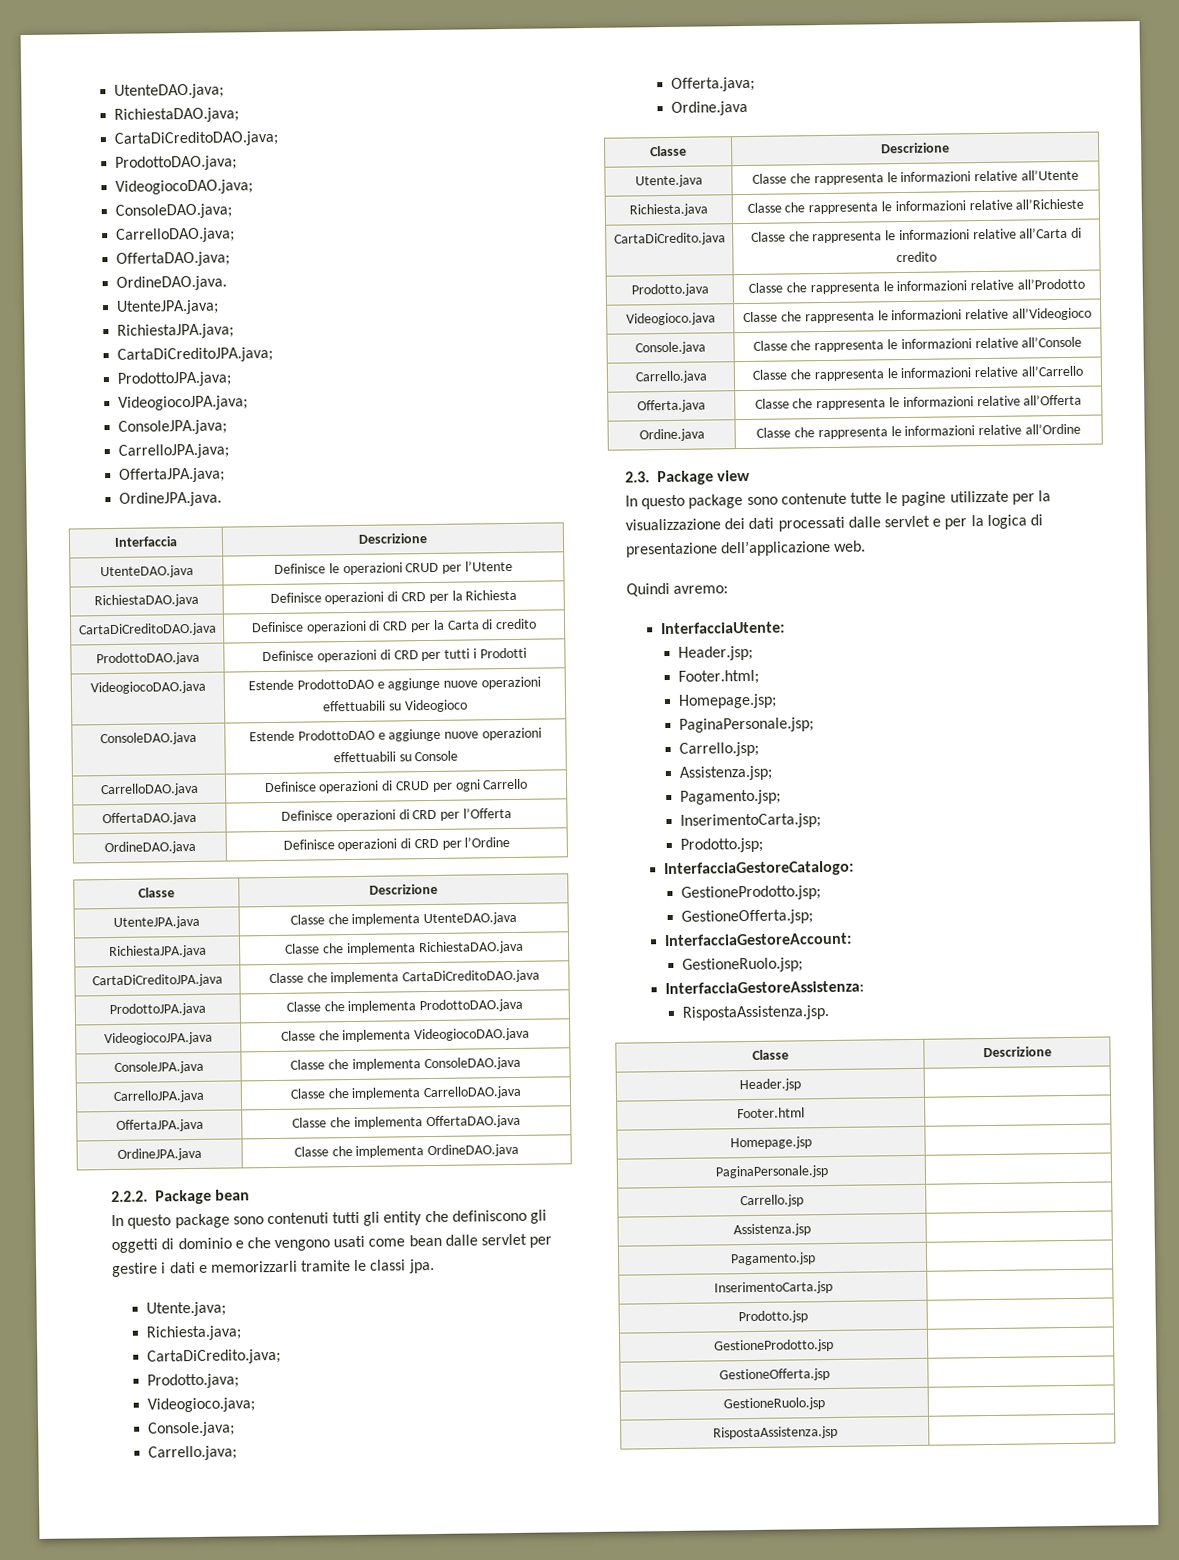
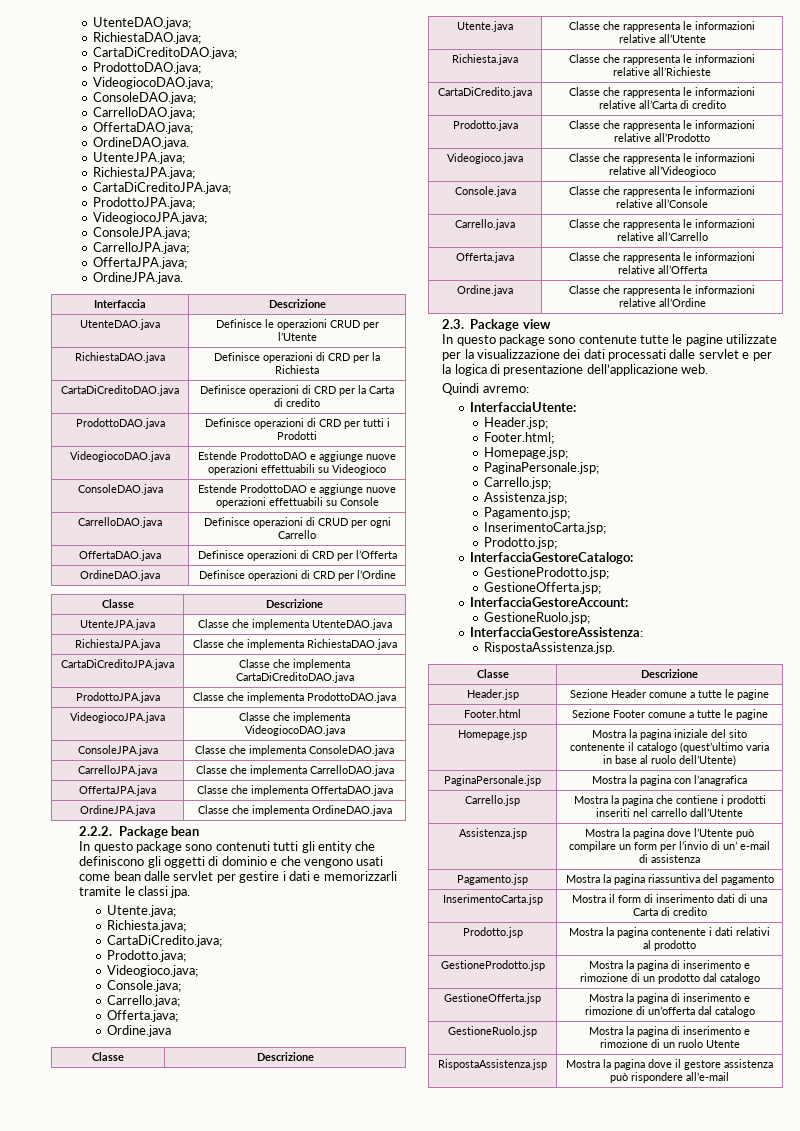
- Header.jsp |
- Footer.html |
- Homepage.jsp |
- PaginaPersonale.jsp |
- Carrello.jsp |
- Assistenza.jsp |
- Pagamento.jsp |
- InserimentoCarta.jsp |
- Prodotto.jsp |
- GestioneProdotto.jsp |
- GestioneOfferta.jsp |
- GestioneRuolo.jsp |
- RispostaAssistenza.jsp |
+ Header.jsp | Sezione Header comune a tutte le pagine
+ Footer.html | Sezione Footer comune a tutte le pagine
+ Homepage.jsp | Mostra la pagina iniziale del sito contenente il catalogo (quest’ultimo varia in base al ruolo dell’Utente)
+ PaginaPersonale.jsp | Mostra la pagina con l’anagrafica
+ Carrello.jsp | Mostra la pagina che contiene i prodotti inseriti nel carrello dall’Utente
+ Assistenza.jsp | Mostra la pagina dove l’Utente può compilare un form per l’invio di un’ e-mail di assistenza
+ Pagamento.jsp | Mostra la pagina riassuntiva del pagamento
+ InserimentoCarta.jsp | Mostra il form di inserimento dati di una Carta di credito
+ Prodotto.jsp | Mostra la pagina contenente i dati relativi al prodotto
+ GestioneProdotto.jsp | Mostra la pagina di inserimento e rimozione di un prodotto dal catalogo
+ GestioneOfferta.jsp | Mostra la pagina di inserimento e rimozione di un’offerta dal catalogo
+ GestioneRuolo.jsp | Mostra la pagina di inserimento e rimozione di un ruolo Utente
+ RispostaAssistenza.jsp | Mostra la pagina dove il gestore assistenza può rispondere all’e-mail

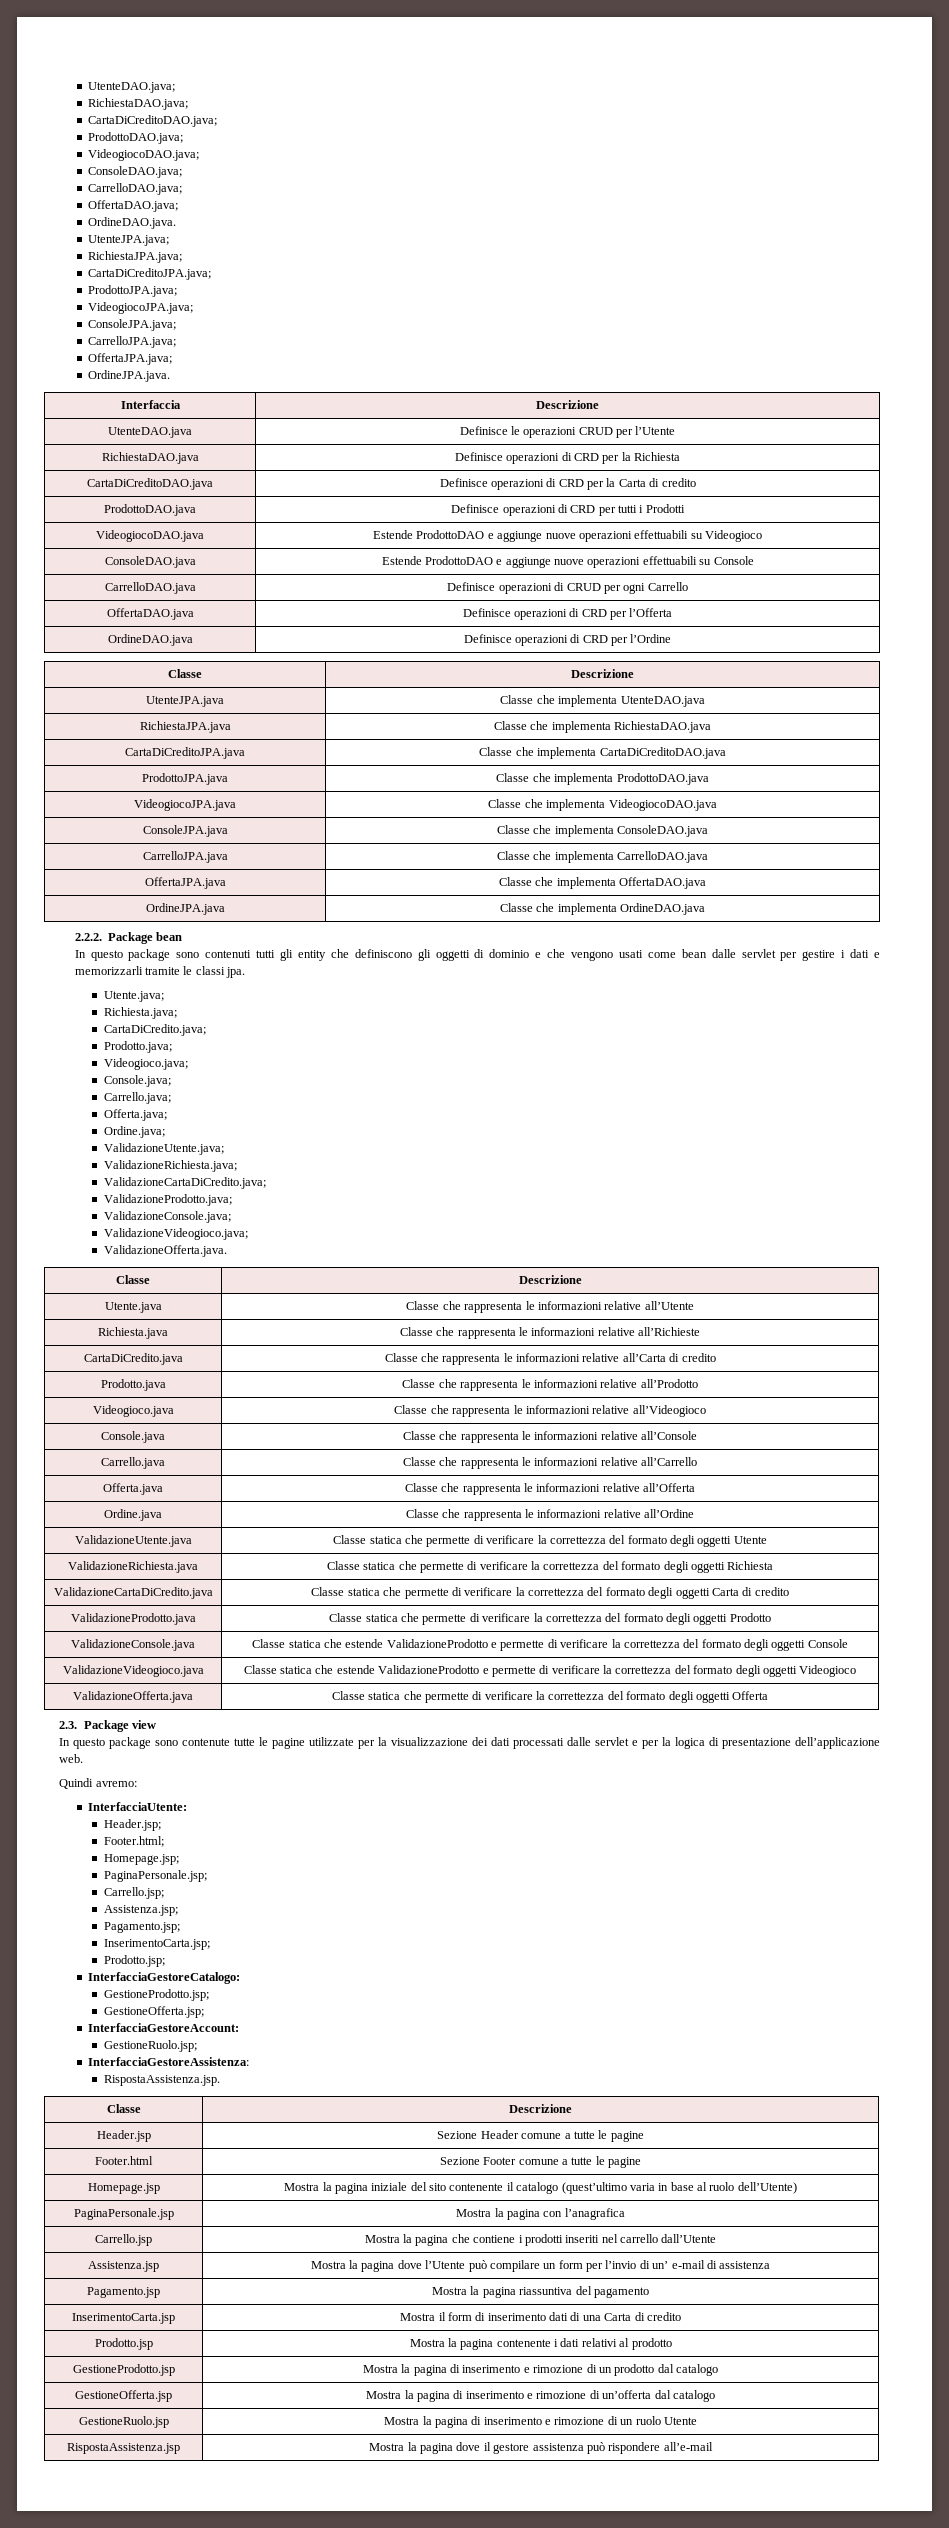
  Offerta.java;
- Ordine.java
+ Ordine.java;
+ ValidazioneUtente.java;
+ ValidazioneRichiesta.java;
+ ValidazioneCartaDiCredito.java;
+ ValidazioneProdotto.java;
+ ValidazioneConsole.java;
+ ValidazioneVideogioco.java;
+ ValidazioneOfferta.java.
+ ValidazioneUtente.java | Classe statica che permette di verificare la correttezza del formato degli oggetti Utente
+ ValidazioneRichiesta.java | Classe statica che permette di verificare la correttezza del formato degli oggetti Richiesta
+ ValidazioneCartaDiCredito.java | Classe statica che permette di verificare la correttezza del formato degli oggetti Carta di credito
+ ValidazioneProdotto.java | Classe statica che permette di verificare la correttezza del formato degli oggetti Prodotto
+ ValidazioneConsole.java | Classe statica che estende ValidazioneProdotto e permette di verificare la correttezza del formato degli oggetti Console
+ ValidazioneVideogioco.java | Classe statica che estende ValidazioneProdotto e permette di verificare la correttezza del formato degli oggetti Videogioco
+ ValidazioneOfferta.java | Classe statica che permette di verificare la correttezza del formato degli oggetti Offerta

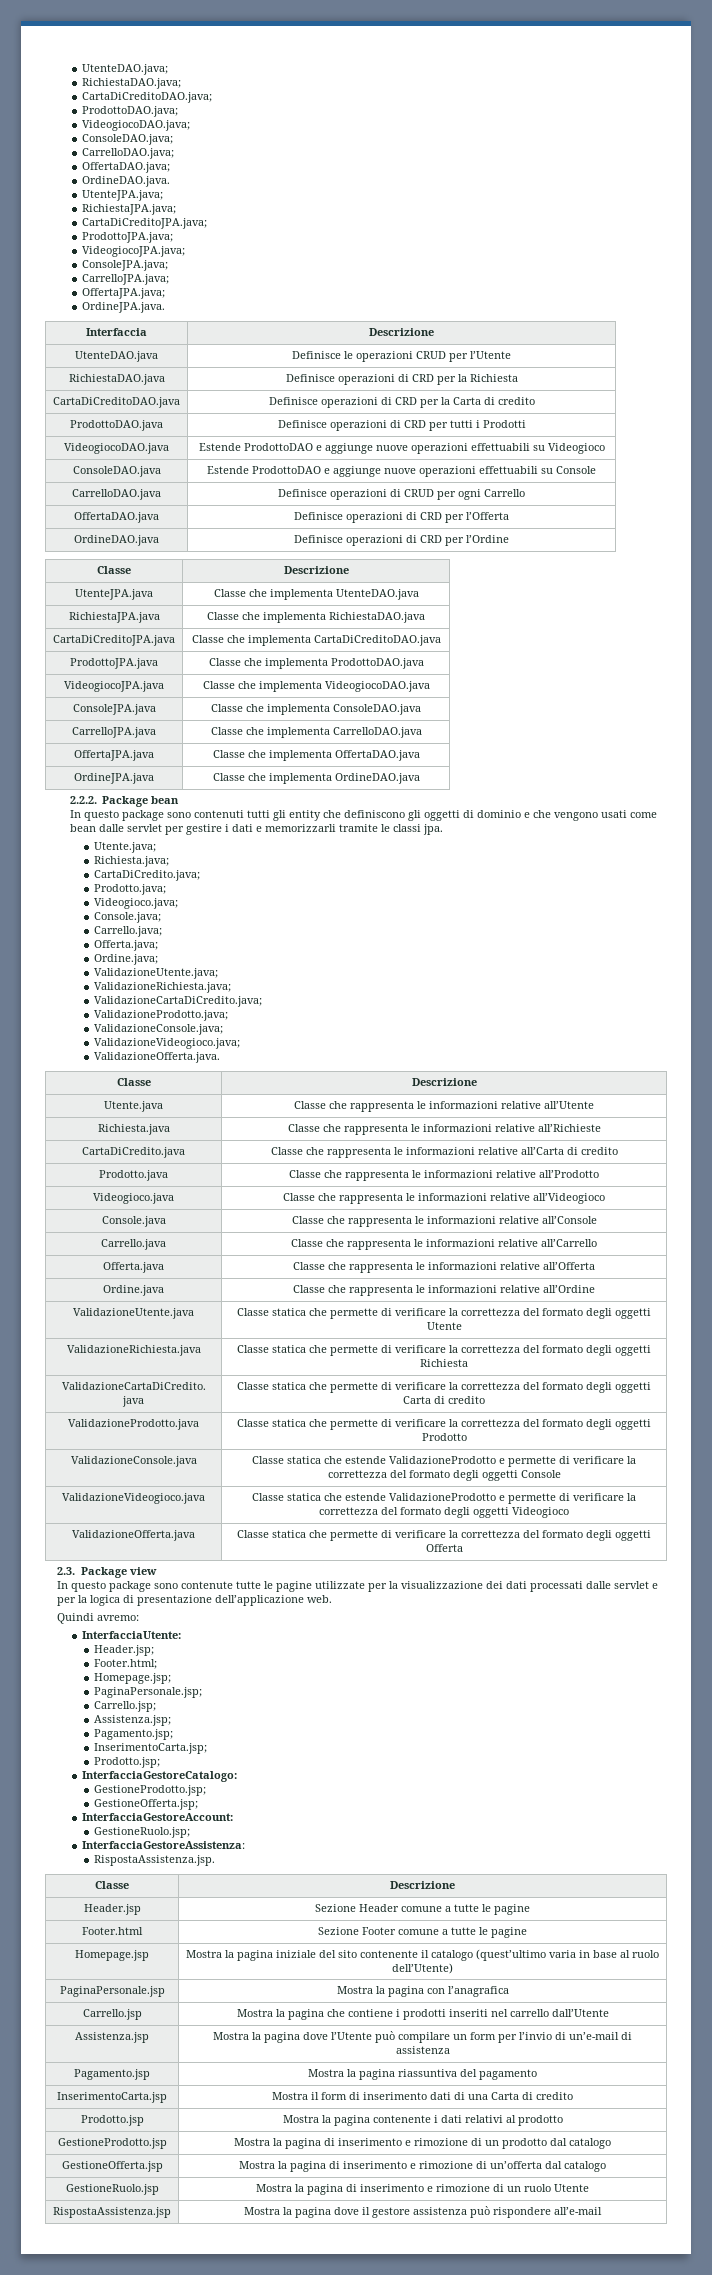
- Assistenza.jsp | Mostra la pagina dove l’Utente può compilare un form per l’invio di un’ e-mail di assistenza
+ Assistenza.jsp | Mostra la pagina dove l’Utente può compilare un form per l’invio di un’e-mail di assistenza

